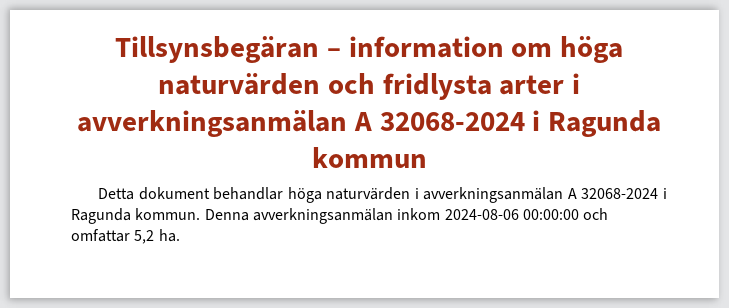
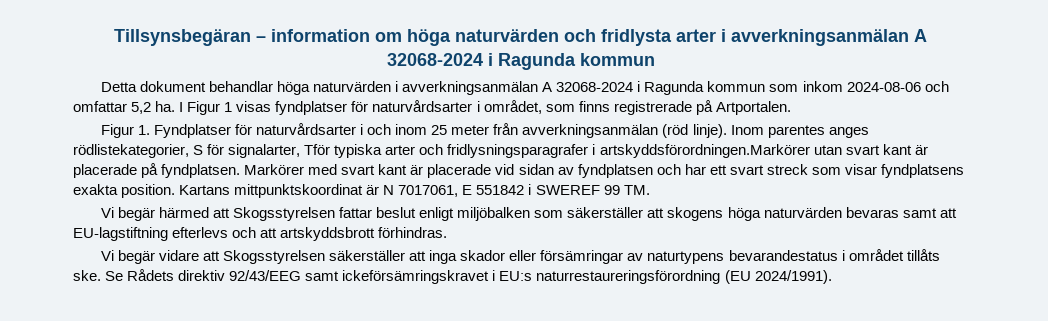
- Detta dokument behandlar höga naturvärden i avverkningsanmälan A 32068-2024 i Ragunda kommun. Denna avverkningsanmälan inkom 2024-08-06 00:00:00 och omfattar 5,2 ha.
+ Detta dokument behandlar höga naturvärden i avverkningsanmälan A 32068-2024 i Ragunda kommun som inkom 2024-08-06 och omfattar 5,2 ha.
+ I Figur 1 visas fyndplatser för naturvårdsarter i området, som finns registrerade på Artportalen.
+ Figur 1. Fyndplatser för naturvårdsarter i och inom 25 meter från avverkningsanmälan (röd linje). Inom parentes anges rödlistekategorier, S för signalarter, Tför typiska arter och fridlysningsparagrafer i artskyddsförordningen.Markörer utan svart kant är placerade på fyndplatsen. Markörer med svart kant är placerade vid sidan av fyndplatsen och har ett svart streck som visar fyndplatsens exakta position. Kartans mittpunktskoordinat är N 7017061, E 551842 i SWEREF 99 TM.
+ Vi begär härmed att Skogsstyrelsen fattar beslut enligt miljöbalken som säkerställer att skogens höga naturvärden bevaras samt att EU-lagstiftning efterlevs och att artskyddsbrott förhindras.
+ Vi begär vidare att Skogsstyrelsen säkerställer att inga skador eller försämringar av naturtypens bevarandestatus i området tillåts ske. Se Rådets direktiv 92/43/EEG samt ickeförsämringskravet i EU:s naturrestaureringsförordning (EU 2024/1991).

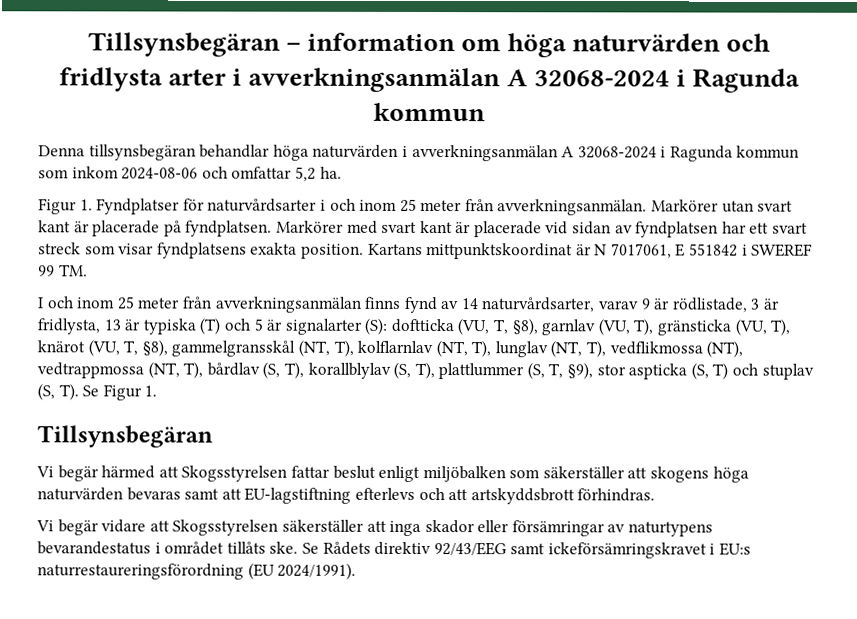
- Detta dokument behandlar höga naturvärden i avverkningsanmälan A 32068-2024 i Ragunda kommun som inkom 2024-08-06 och omfattar 5,2 ha. I Figur 1 visas fyndplatser för naturvårdsarter i området, som finns registrerade på Artportalen.
+ Denna tillsynsbegäran behandlar höga naturvärden i avverkningsanmälan A 32068-2024 i Ragunda kommun som inkom 2024-08-06 och omfattar 5,2 ha.
- Figur 1. Fyndplatser för naturvårdsarter i och inom 25 meter från avverkningsanmälan (röd linje). Inom parentes anges rödlistekategorier, S för signalarter, Tför typiska arter och fridlysningsparagrafer i artskyddsförordningen.Markörer utan svart kant är placerade på fyndplatsen.
+ Figur 1. Fyndplatser för naturvårdsarter i och inom 25 meter från avverkningsanmälan. Markörer utan svart kant är placerade på fyndplatsen.
- Markörer med svart kant är placerade vid sidan av fyndplatsen och har ett svart streck som visar fyndplatsens exakta position.
+ Markörer med svart kant är placerade vid sidan av fyndplatsen har ett svart streck som visar fyndplatsens exakta position.
+ I och inom 25 meter från avverkningsanmälan finns fynd av 14 naturvårdsarter, varav 9 är rödlistade, 3 är fridlysta, 13 är typiska (T) och 5 är signalarter (S): doftticka (VU, T, §8), garnlav (VU, T), gränsticka (VU, T), knärot (VU, T, §8), gammelgransskål (NT, T), kolflarnlav (NT, T), lunglav (NT, T), vedflikmossa (NT), vedtrappmossa (NT, T), bårdlav (S, T), korallblylav (S, T), plattlummer (S, T, §9), stor aspticka (S, T) och stuplav (S, T). Se Figur 1.
+ Tillsynsbegäran

